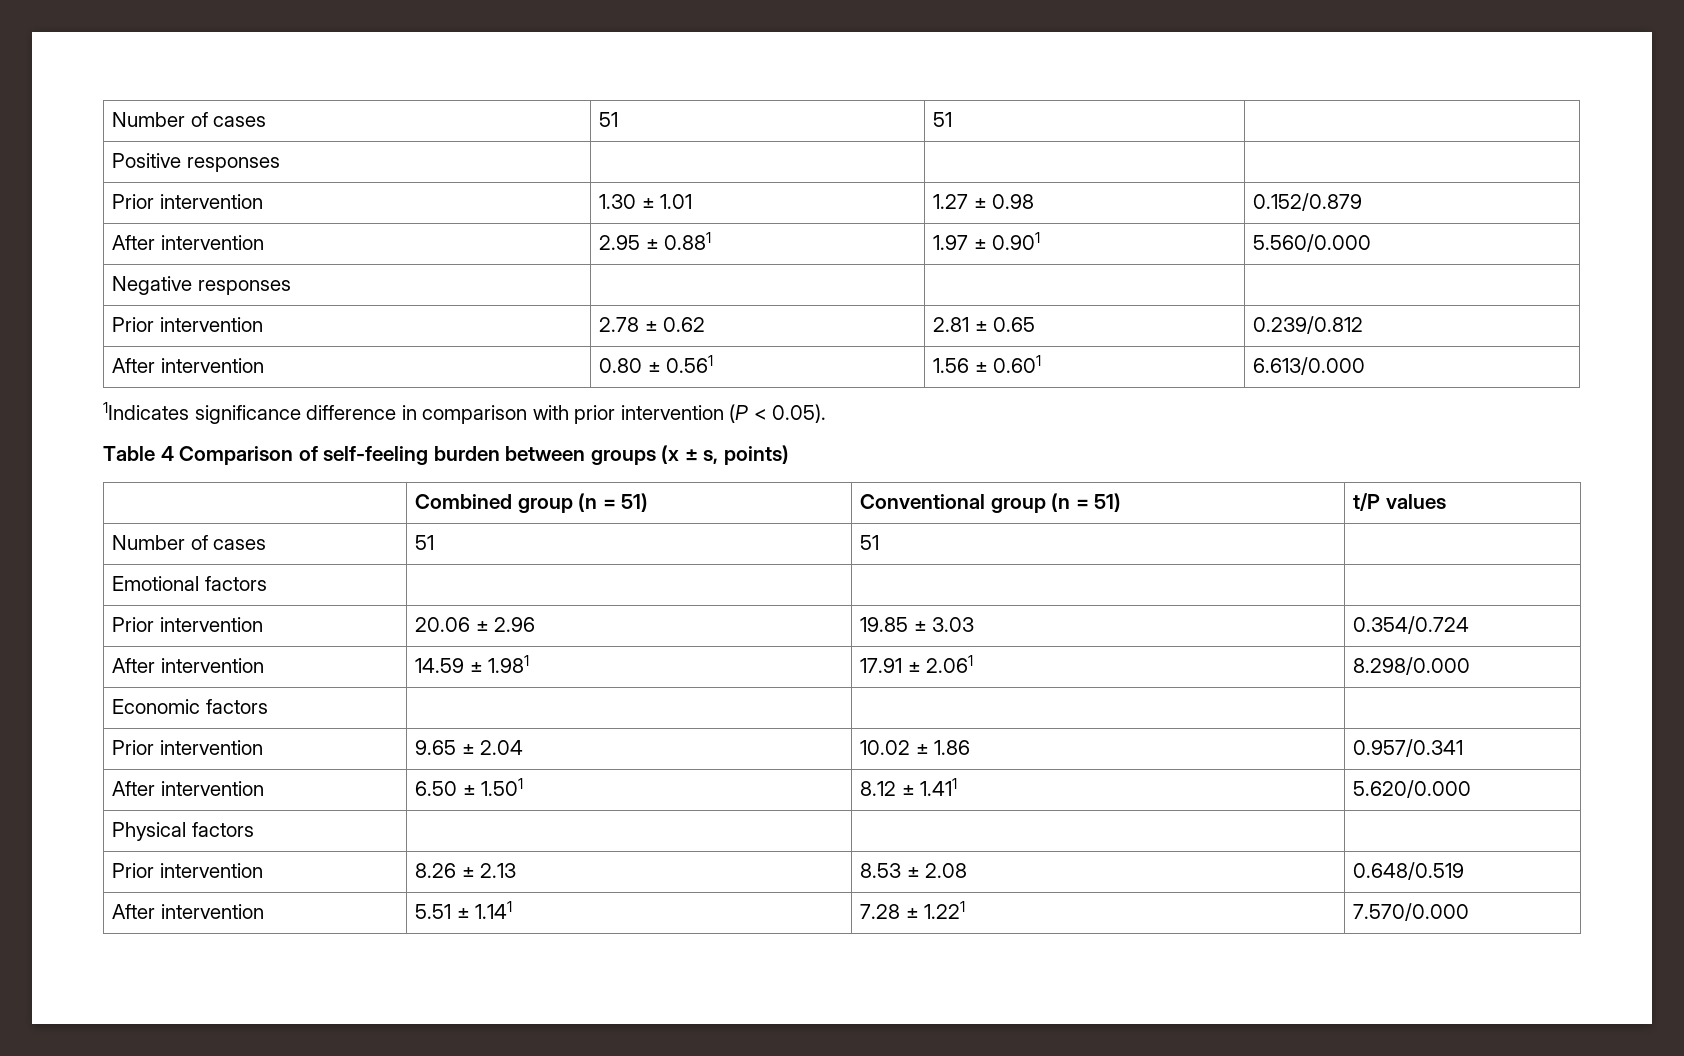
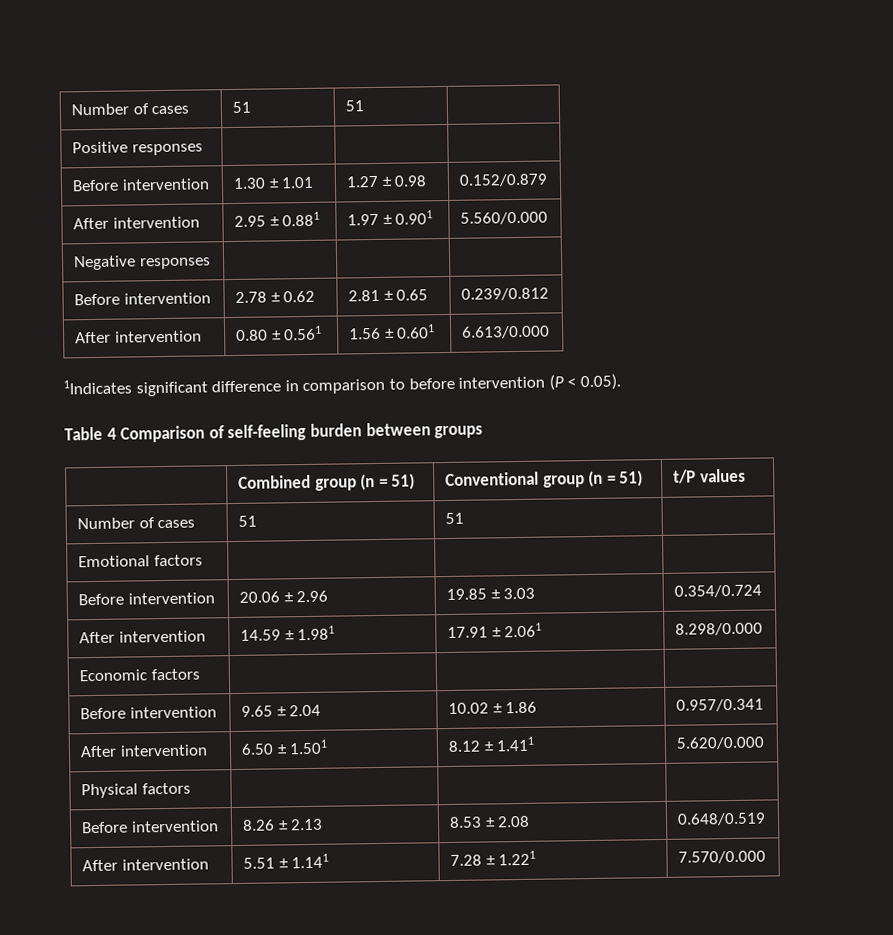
- Prior intervention | 1.30 ± 1.01 | 1.27 ± 0.98 | 0.152/0.879
+ Before intervention | 1.30 ± 1.01 | 1.27 ± 0.98 | 0.152/0.879
- Prior intervention | 2.78 ± 0.62 | 2.81 ± 0.65 | 0.239/0.812
+ Before intervention | 2.78 ± 0.62 | 2.81 ± 0.65 | 0.239/0.812
- 1Indicates significance difference in comparison with prior intervention (P < 0.05).
+ 1Indicates significant difference in comparison to before intervention (P < 0.05).
- Table 4 Comparison of self-feeling burden between groups (x ± s, points)
+ Table 4 Comparison of self-feeling burden between groups
- Prior intervention | 20.06 ± 2.96 | 19.85 ± 3.03 | 0.354/0.724
+ Before intervention | 20.06 ± 2.96 | 19.85 ± 3.03 | 0.354/0.724
- Prior intervention | 9.65 ± 2.04 | 10.02 ± 1.86 | 0.957/0.341
+ Before intervention | 9.65 ± 2.04 | 10.02 ± 1.86 | 0.957/0.341
- Prior intervention | 8.26 ± 2.13 | 8.53 ± 2.08 | 0.648/0.519
+ Before intervention | 8.26 ± 2.13 | 8.53 ± 2.08 | 0.648/0.519

